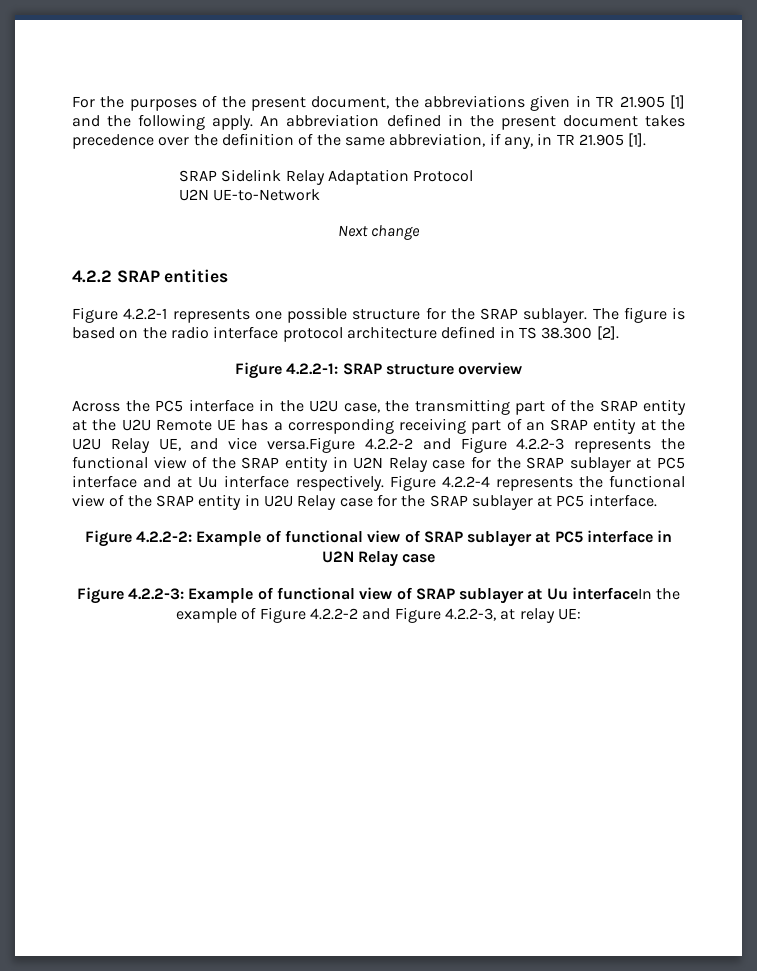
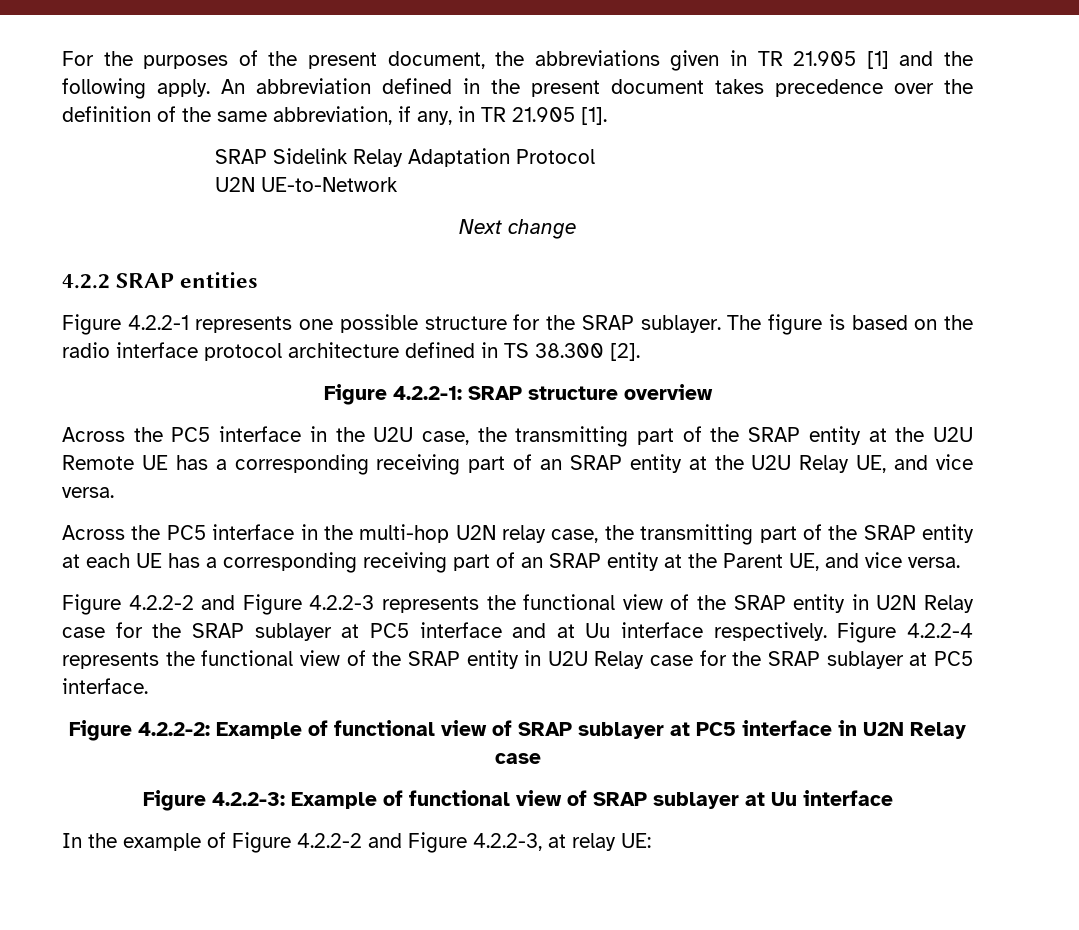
- Across the PC5 interface in the U2U case, the transmitting part of the SRAP entity at the U2U Remote UE has a corresponding receiving part of an SRAP entity at the U2U Relay UE, and vice versa.Figure 4.2.2-2 and Figure 4.2.2-3 represents the functional view of the SRAP entity in U2N Relay case for the SRAP sublayer at PC5 interface and at Uu interface respectively.
+ Across the PC5 interface in the U2U case, the transmitting part of the SRAP entity at the U2U Remote UE has a corresponding receiving part of an SRAP entity at the U2U Relay UE, and vice versa.
+ Across the PC5 interface in the multi-hop U2N relay case, the transmitting part of the SRAP entity at each UE has a corresponding receiving part of an SRAP entity at the Parent UE, and vice versa.
+ Figure 4.2.2-2 and Figure 4.2.2-3 represents the functional view of the SRAP entity in U2N Relay case for the SRAP sublayer at PC5 interface and at Uu interface respectively.
- Figure 4.2.2-3: Example of functional view of SRAP sublayer at Uu interfaceIn the example of Figure 4.2.2-2 and Figure 4.2.2-3, at relay UE:
+ Figure 4.2.2-3: Example of functional view of SRAP sublayer at Uu interface
+ In the example of Figure 4.2.2-2 and Figure 4.2.2-3, at relay UE:

